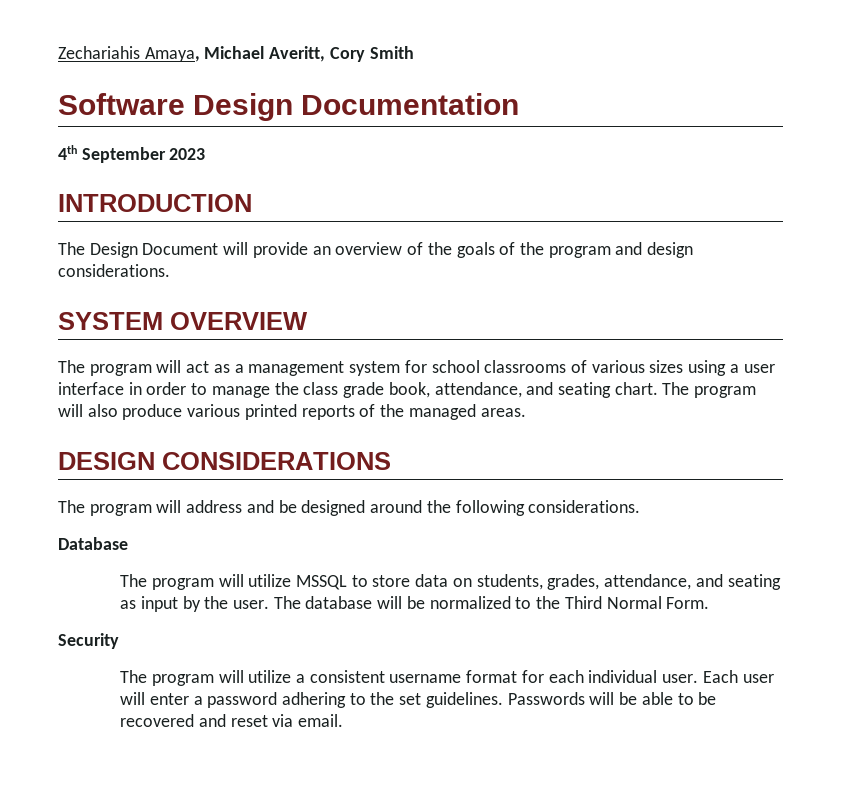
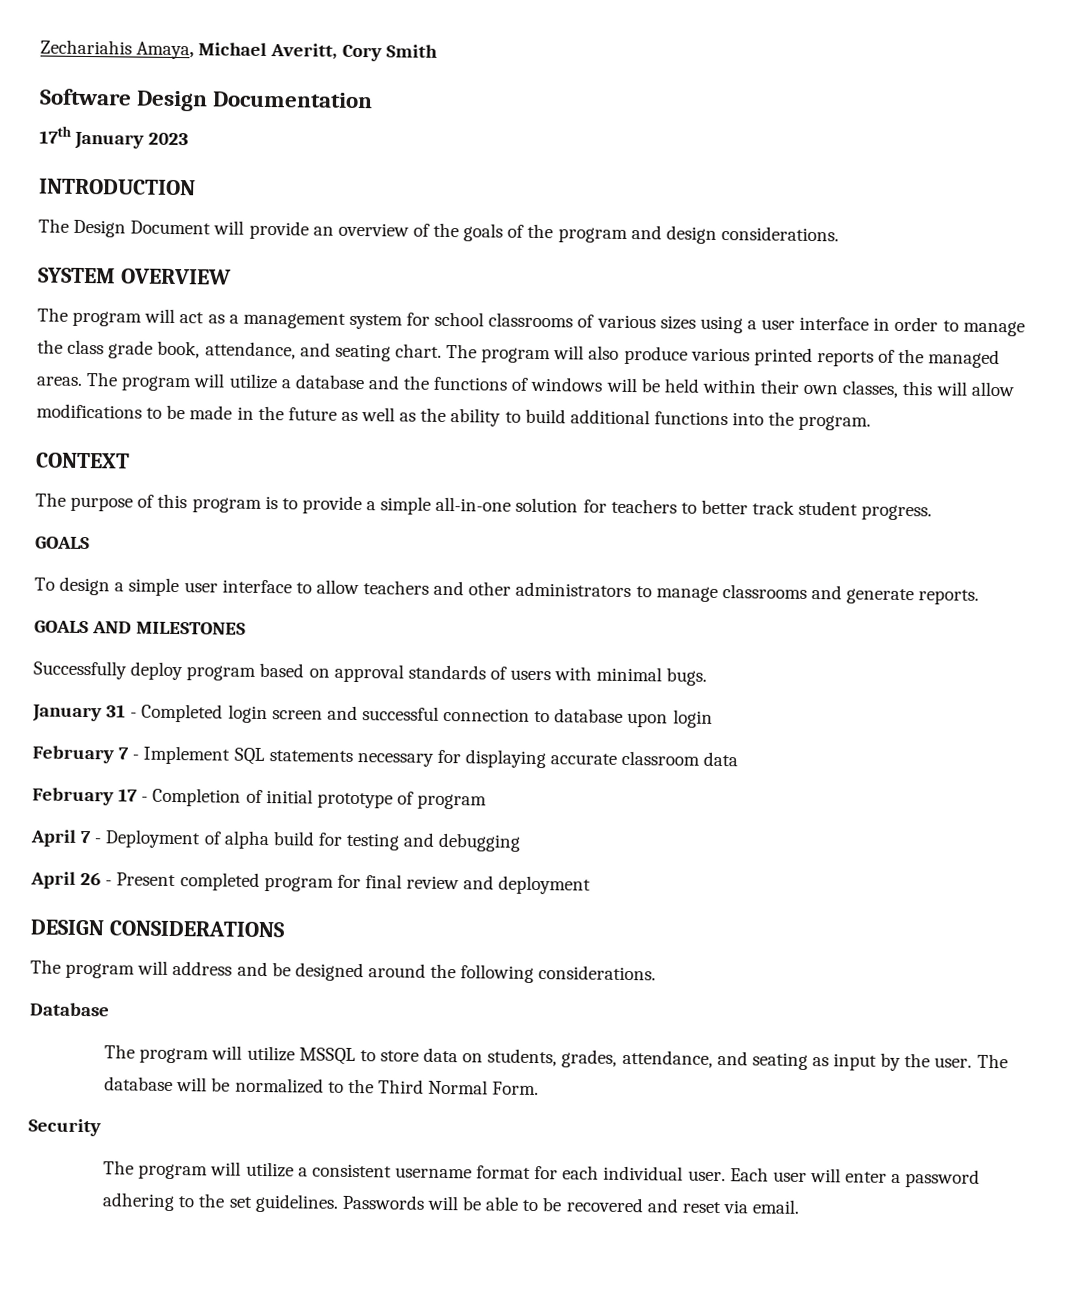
- 4th September 2023
+ 17th January 2023
+ The program will utilize a database and the functions of windows will be held within their own classes, this will allow modifications to be made in the future as well as the ability to build additional functions into the program.
+ CONTEXT
+ The purpose of this program is to provide a simple all-in-one solution for teachers to better track student progress.
+ GOALS
+ To design a simple user interface to allow teachers and other administrators to manage classrooms and generate reports.
+ GOALS AND MILESTONES
+ Successfully deploy program based on approval standards of users with minimal bugs.
+ January 31 - Completed login screen and successful connection to database upon login
+ February 7 - Implement SQL statements necessary for displaying accurate classroom data
+ February 17 - Completion of initial prototype of program
+ April 7 - Deployment of alpha build for testing and debugging
+ April 26 - Present completed program for final review and deployment

